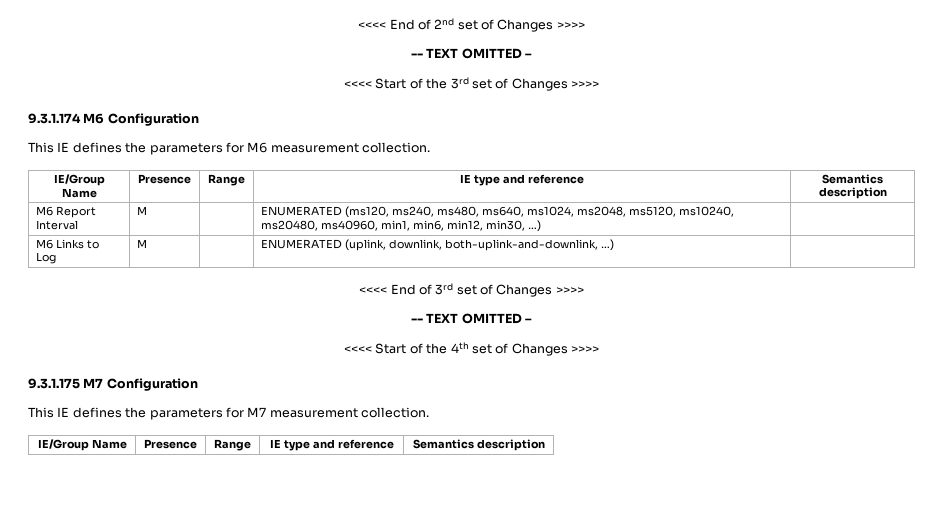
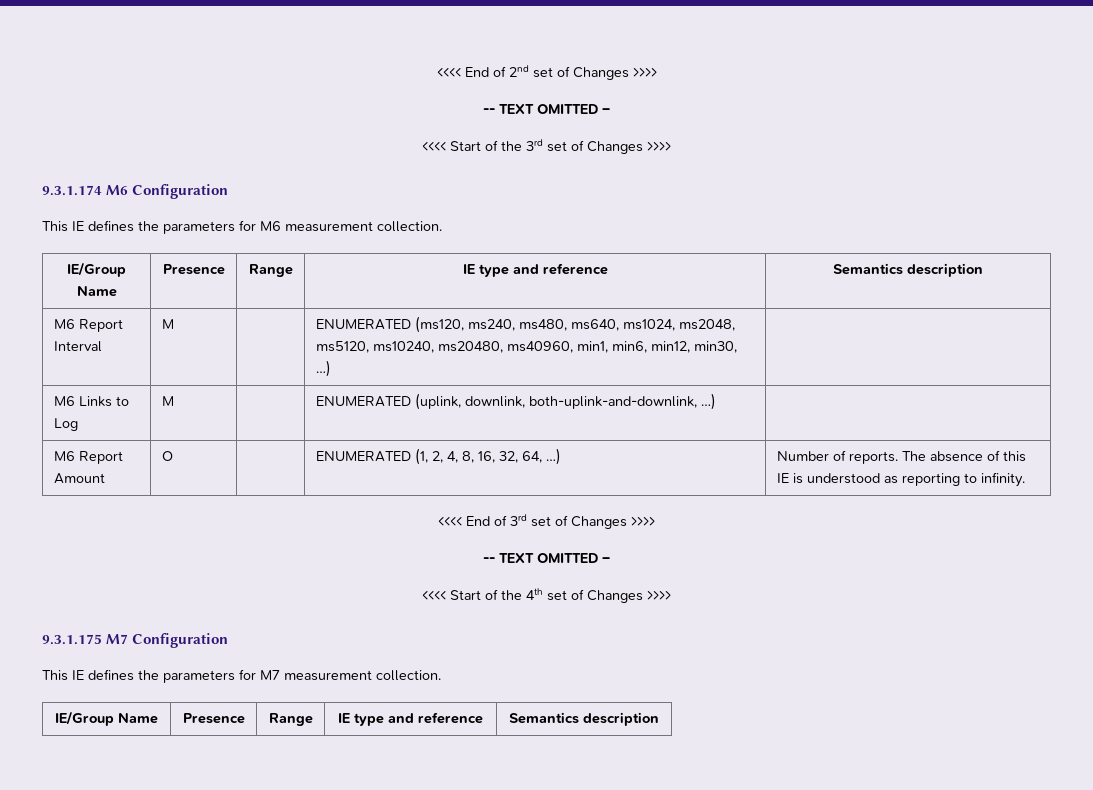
+ M6 Report Amount | O | | ENUMERATED (1, 2, 4, 8, 16, 32, 64, …) | Number of reports. The absence of this IE is understood as reporting to infinity.

